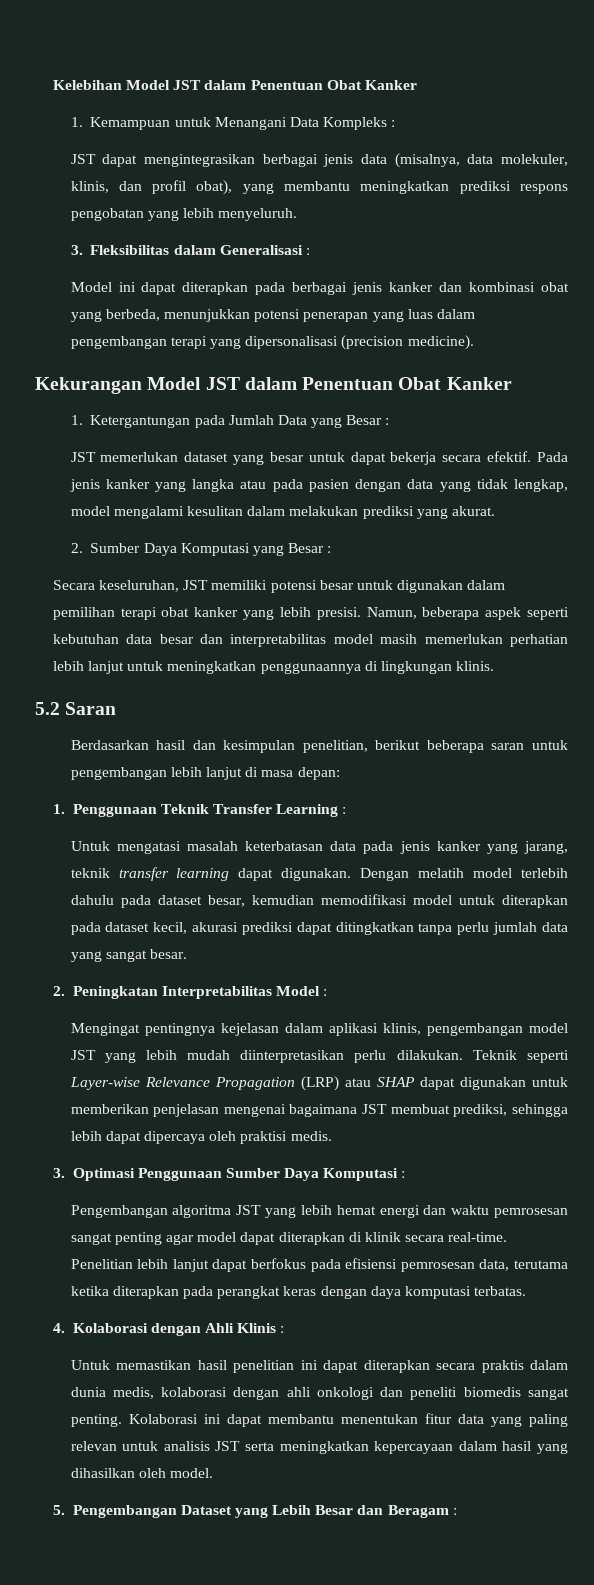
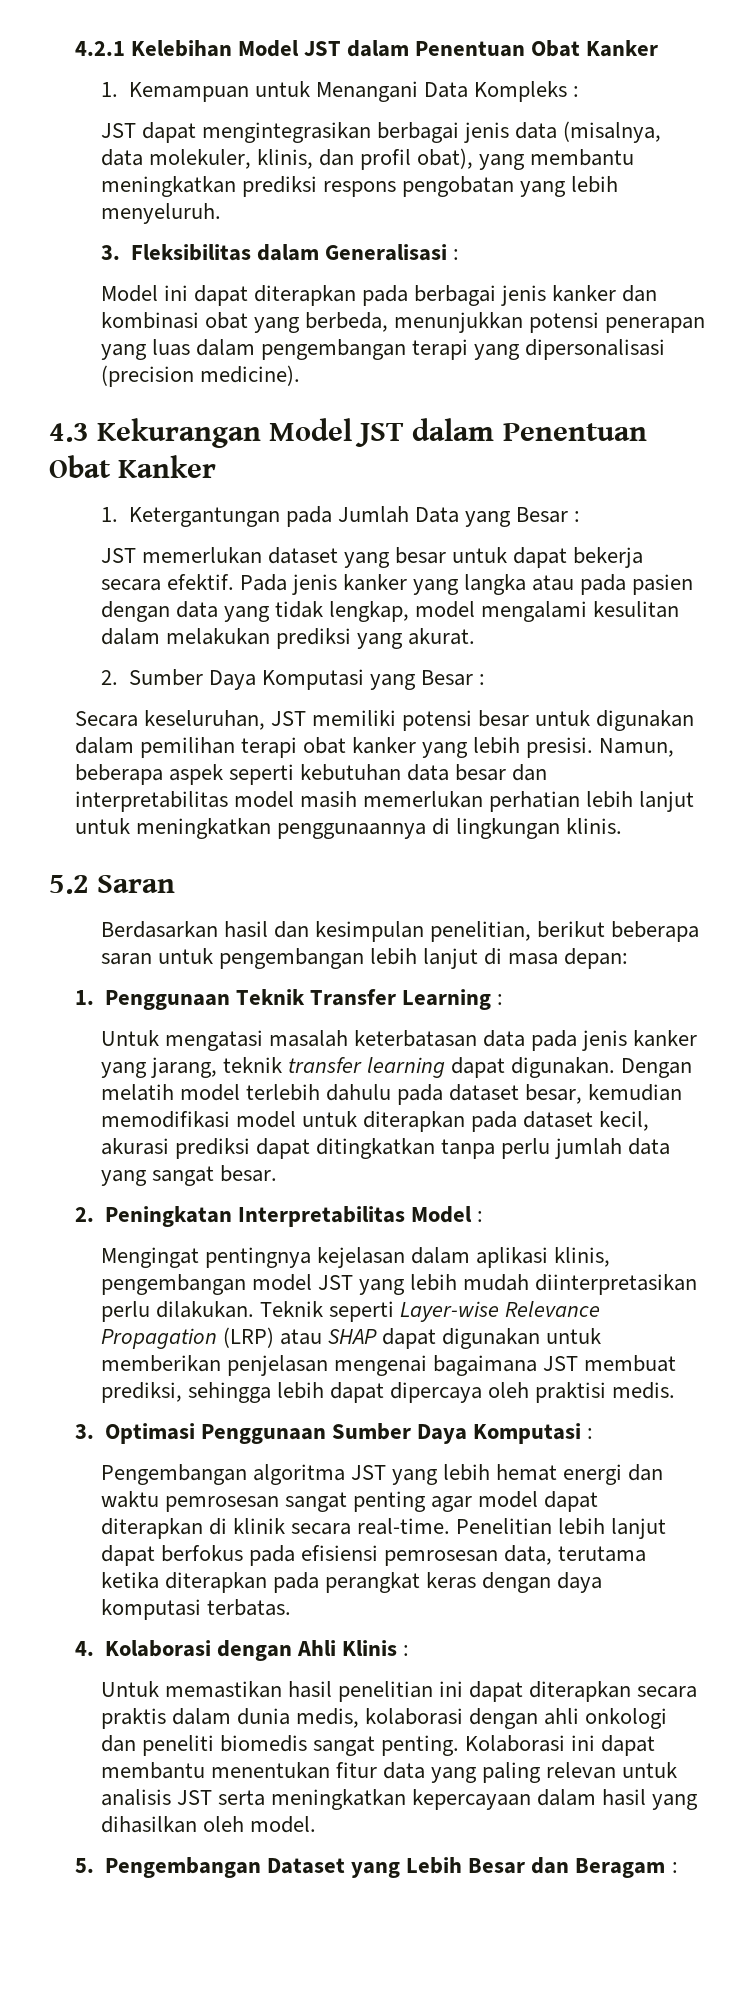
- Kelebihan Model JST dalam Penentuan Obat Kanker
+ 4.2.1 Kelebihan Model JST dalam Penentuan Obat Kanker
- Kekurangan Model JST dalam Penentuan Obat Kanker
+ 4.3 Kekurangan Model JST dalam Penentuan Obat Kanker

